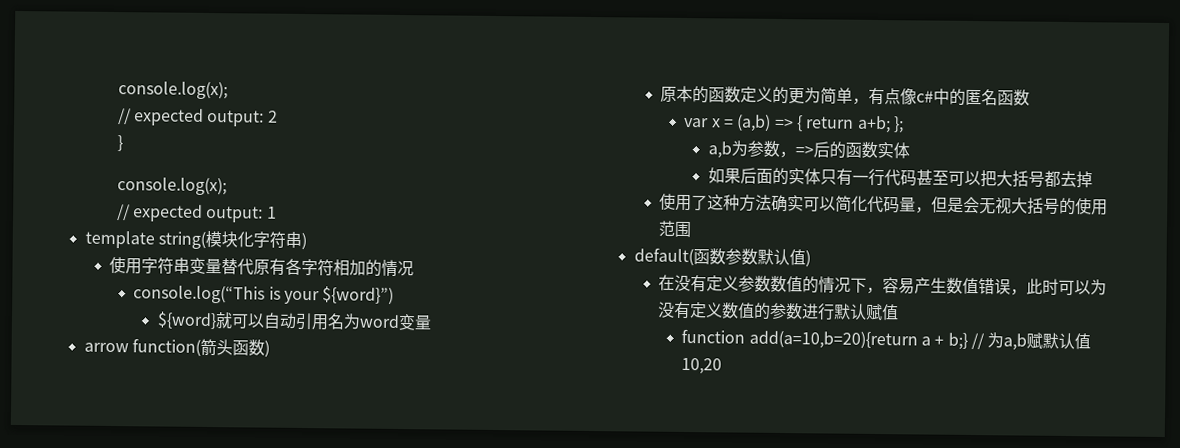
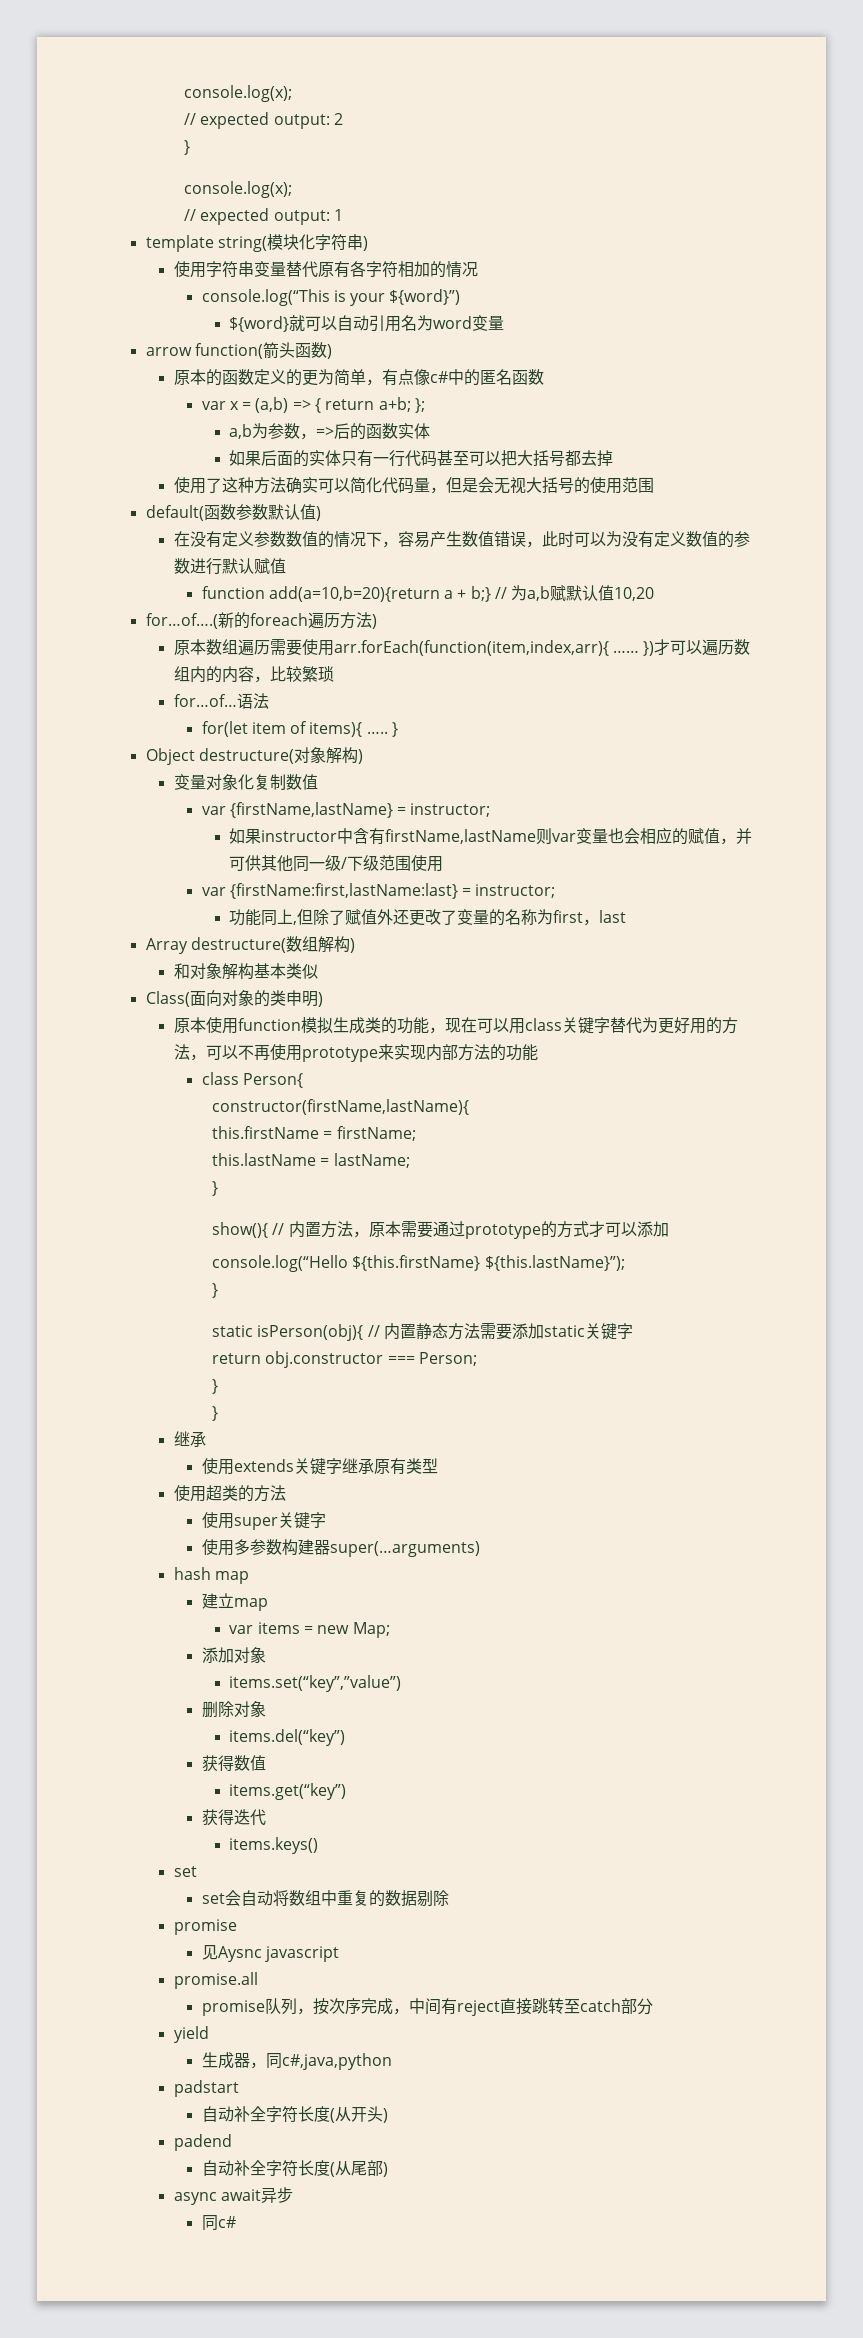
+ for…of….(新的foreach遍历方法)
+ 原本数组遍历需要使用arr.forEach(function(item,index,arr){ …… })才可以遍历数组内的内容，比较繁琐
+ for…of…语法
+ for(let item of items){ ….. }
+ Object destructure(对象解构)
+ 变量对象化复制数值
+ var {firstName,lastName} = instructor;
+ 如果instructor中含有firstName,lastName则var变量也会相应的赋值，并可供其他同一级/下级范围使用
+ var {firstName:first,lastName:last} = instructor;
+ 功能同上,但除了赋值外还更改了变量的名称为first，last
+ Array destructure(数组解构)
+ 和对象解构基本类似
+ Class(面向对象的类申明)
+ 原本使用function模拟生成类的功能，现在可以用class关键字替代为更好用的方法，可以不再使用prototype来实现内部方法的功能
+ class Person{
+ constructor(firstName,lastName){
+ this.firstName = firstName;
+ this.lastName = lastName;
+ }
+ show(){ // 内置方法，原本需要通过prototype的方式才可以添加
+ console.log(“Hello ${this.firstName} ${this.lastName}”);
+ }
+ static isPerson(obj){ // 内置静态方法需要添加static关键字
+ return obj.constructor === Person;
+ }
+ }
+ 继承
+ 使用extends关键字继承原有类型
+ 使用超类的方法
+ 使用super关键字
+ 使用多参数构建器super(…arguments)
+ hash map
+ 建立map
+ var items = new Map;
+ 添加对象
+ items.set(“key”,”value”)
+ 删除对象
+ items.del(“key”)
+ 获得数值
+ items.get(“key”)
+ 获得迭代
+ items.keys()
+ set
+ set会自动将数组中重复的数据剔除
+ promise
+ 见Aysnc javascript
+ promise.all
+ promise队列，按次序完成，中间有reject直接跳转至catch部分
+ yield
+ 生成器，同c#,java,python
+ padstart
+ 自动补全字符长度(从开头)
+ padend
+ 自动补全字符长度(从尾部)
+ async await异步
+ 同c#

